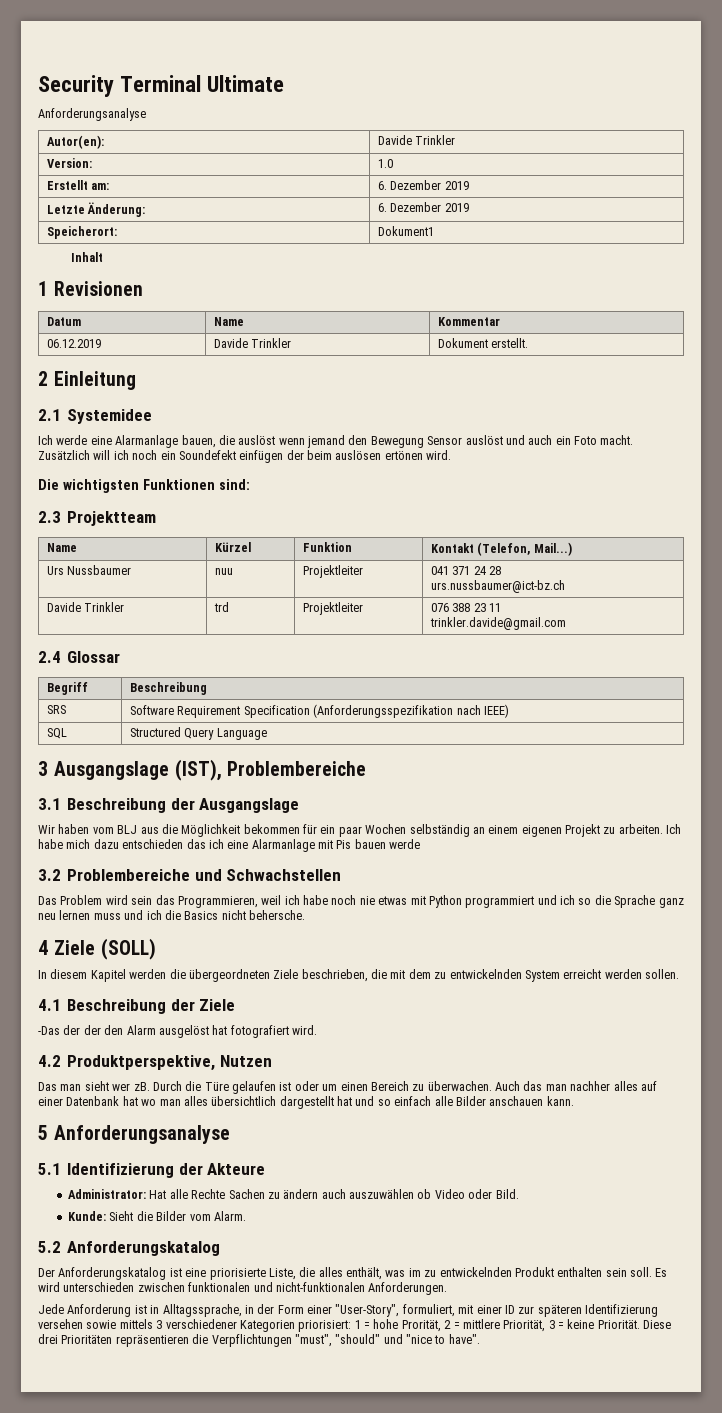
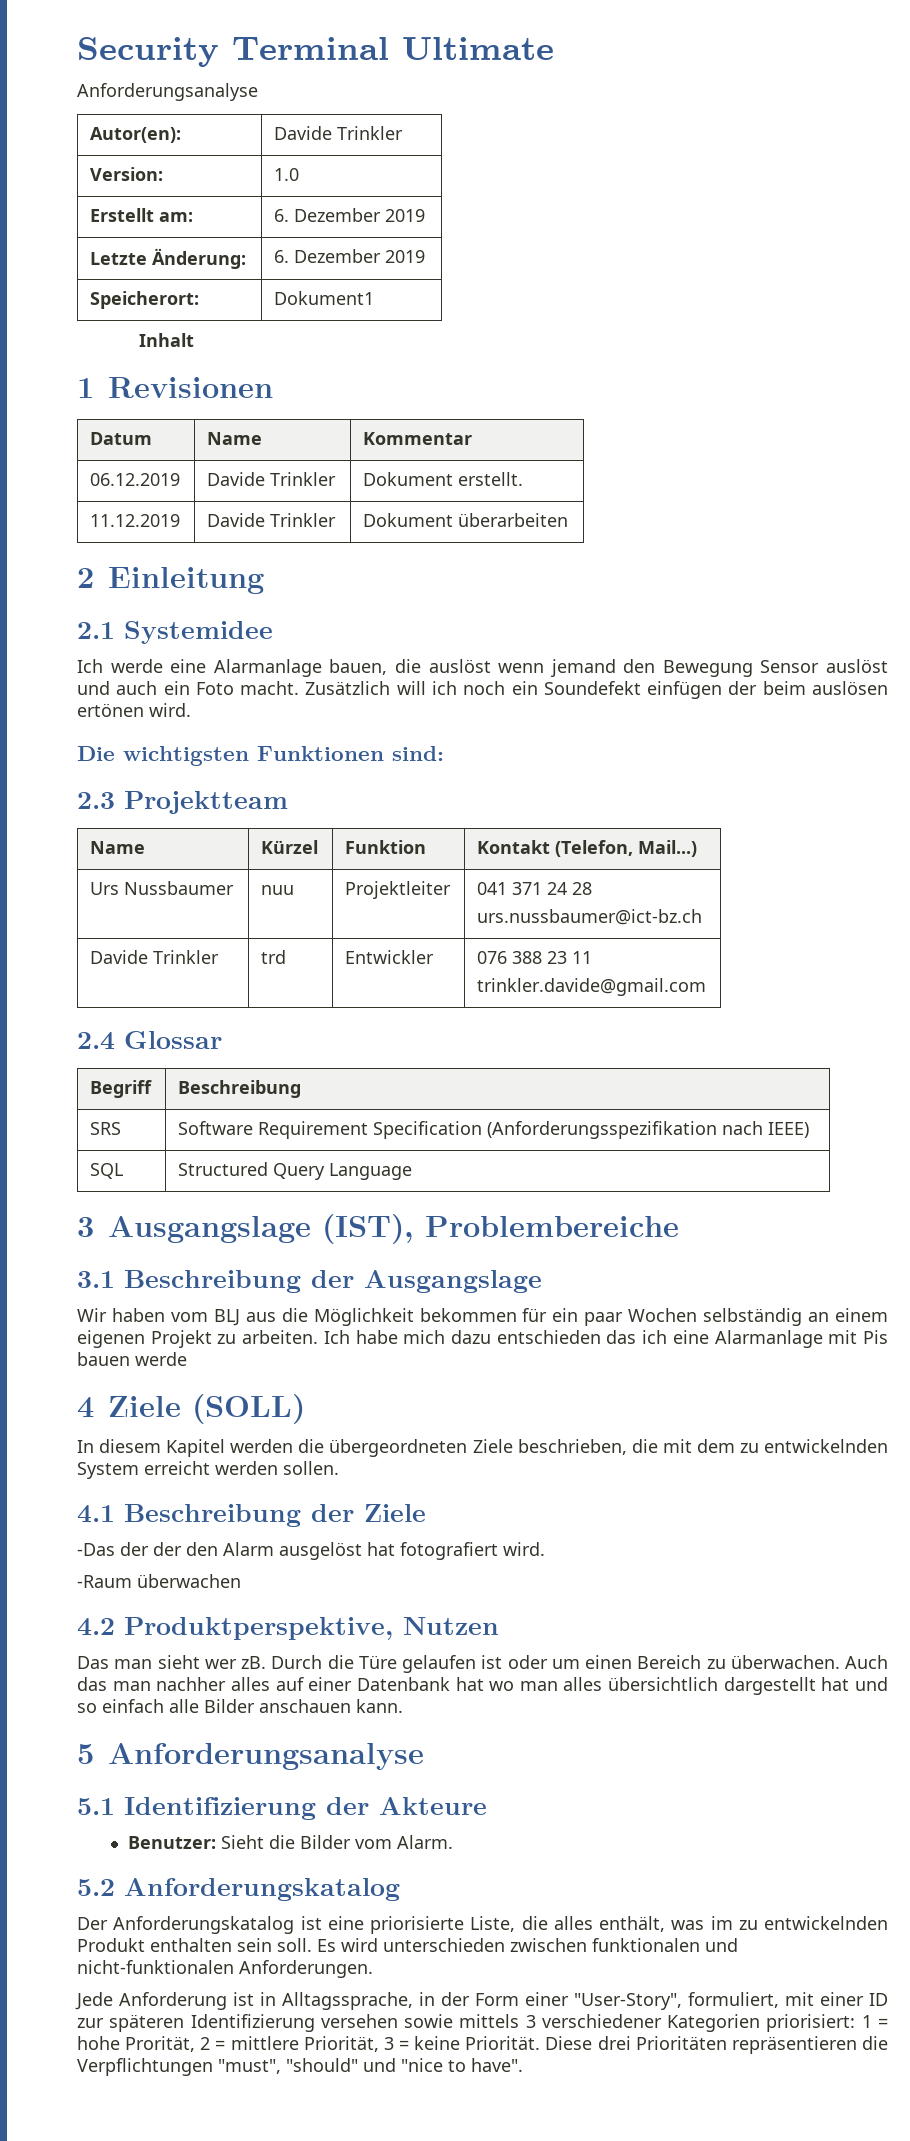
+ 11.12.2019 | Davide Trinkler | Dokument überarbeiten
- Davide Trinkler | trd | Projektleiter | 076 388 23 11
+ Davide Trinkler | trd | Entwickler | 076 388 23 11
- 3.2 Problembereiche und Schwachstellen
- Das Problem wird sein das Programmieren, weil ich habe noch nie etwas mit Python programmiert und ich so die Sprache ganz neu lernen muss und ich die Basics nicht behersche.
+ -Raum überwachen
- Administrator: Hat alle Rechte Sachen zu ändern auch auszuwählen ob Video oder Bild.
- Kunde: Sieht die Bilder vom Alarm.
+ Benutzer: Sieht die Bilder vom Alarm.

